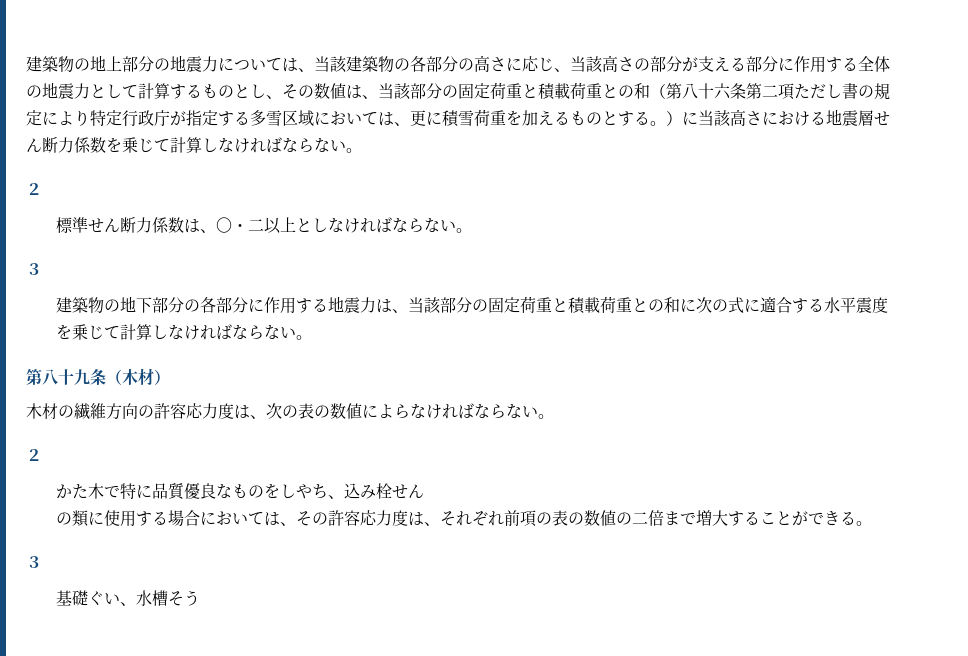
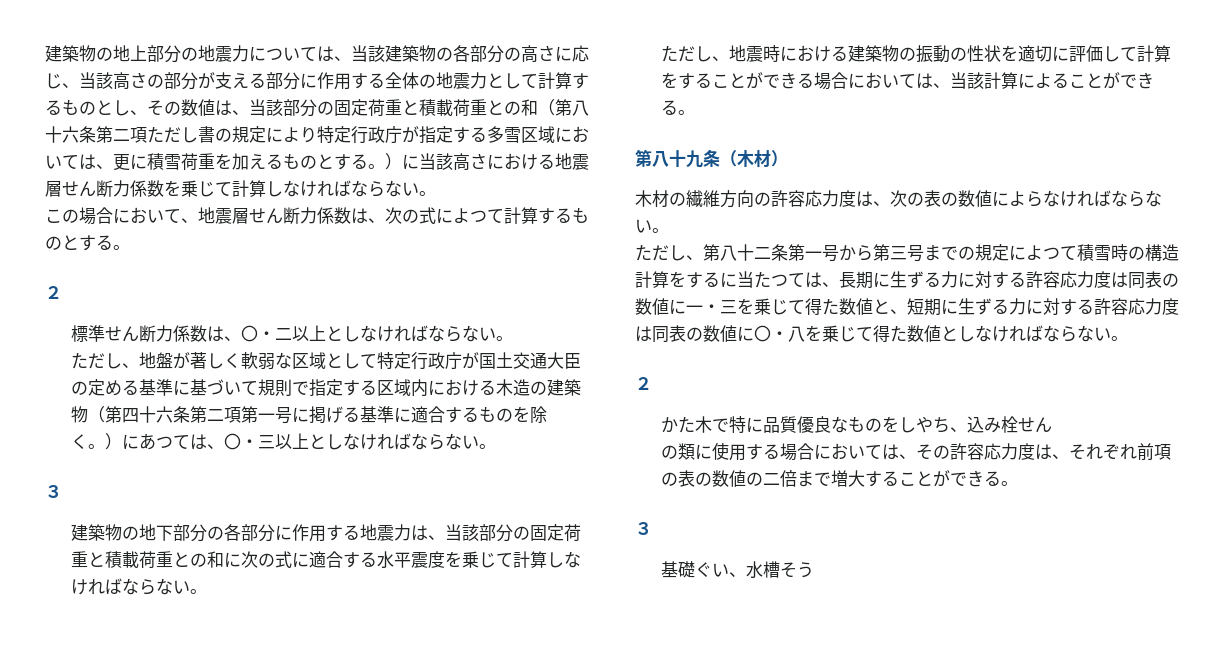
+ この場合において、地震層せん断力係数は、次の式によつて計算するものとする。
+ ただし、地盤が著しく軟弱な区域として特定行政庁が国土交通大臣の定める基準に基づいて規則で指定する区域内における木造の建築物（第四十六条第二項第一号に掲げる基準に適合するものを除く。）にあつては、〇・三以上としなければならない。
+ ただし、地震時における建築物の振動の性状を適切に評価して計算をすることができる場合においては、当該計算によることができる。
+ ただし、第八十二条第一号から第三号までの規定によつて積雪時の構造計算をするに当たつては、長期に生ずる力に対する許容応力度は同表の数値に一・三を乗じて得た数値と、短期に生ずる力に対する許容応力度は同表の数値に〇・八を乗じて得た数値としなければならない。

